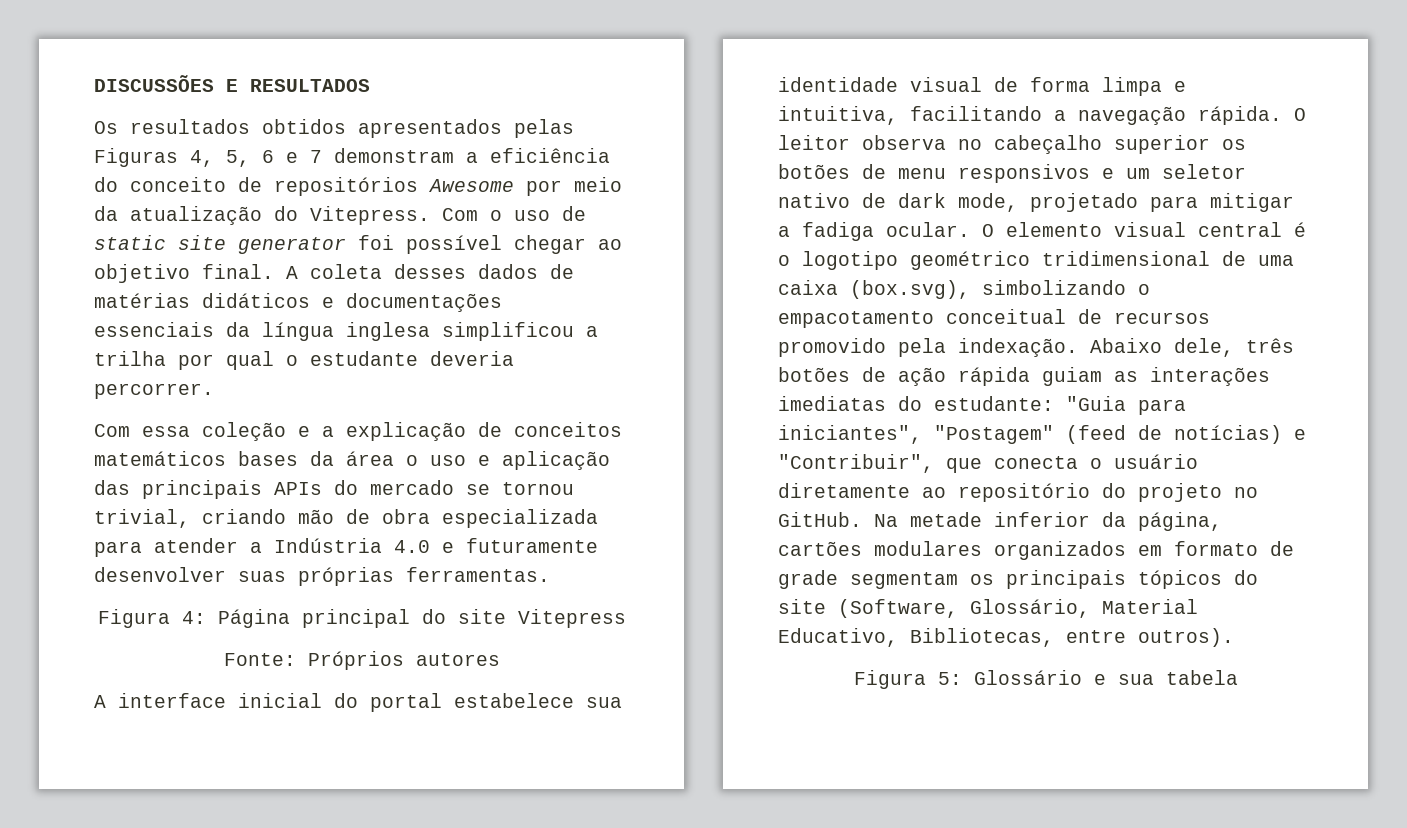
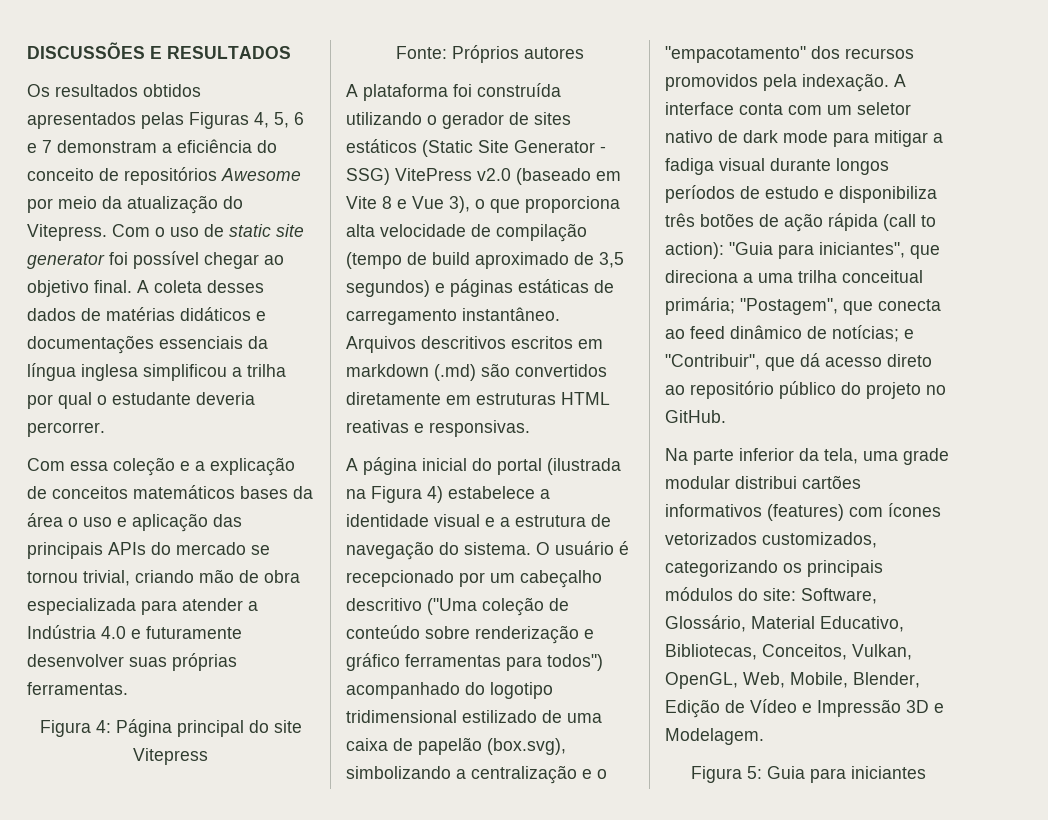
- A interface inicial do portal estabelece sua identidade visual de forma limpa e intuitiva, facilitando a navegação rápida. O leitor observa no cabeçalho superior os botões de menu responsivos e um seletor nativo de dark mode, projetado para mitigar a fadiga ocular. O elemento visual central é o logotipo geométrico tridimensional de uma caixa (box.svg), simbolizando o empacotamento conceitual de recursos promovido pela indexação. Abaixo dele, três botões de ação rápida guiam as interações imediatas do estudante: "Guia para iniciantes", "Postagem" (feed de notícias) e "Contribuir", que conecta o usuário diretamente ao repositório do projeto no GitHub. Na metade inferior da página, cartões modulares organizados em formato de grade segmentam os principais tópicos do site (Software, Glossário, Material Educativo, Bibliotecas, entre outros).
- Figura 5: Glossário e sua tabela
+ A plataforma foi construída utilizando o gerador de sites estáticos (Static Site Generator - SSG) VitePress v2.0 (baseado em Vite 8 e Vue 3), o que proporciona alta velocidade de compilação (tempo de build aproximado de 3,5 segundos) e páginas estáticas de carregamento instantâneo. Arquivos descritivos escritos em markdown (.md) são convertidos diretamente em estruturas HTML reativas e responsivas.
+ A página inicial do portal (ilustrada na Figura 4) estabelece a identidade visual e a estrutura de navegação do sistema. O usuário é recepcionado por um cabeçalho descritivo ("Uma coleção de conteúdo sobre renderização e gráfico ferramentas para todos") acompanhado do logotipo tridimensional estilizado de uma caixa de papelão (box.svg), simbolizando a centralização e o "empacotamento" dos recursos promovidos pela indexação. A interface conta com um seletor nativo de dark mode para mitigar a fadiga visual durante longos períodos de estudo e disponibiliza três botões de ação rápida (call to action): "Guia para iniciantes", que direciona a uma trilha conceitual primária; "Postagem", que conecta ao feed dinâmico de notícias; e "Contribuir", que dá acesso direto ao repositório público do projeto no GitHub.
+ Na parte inferior da tela, uma grade modular distribui cartões informativos (features) com ícones vetorizados customizados, categorizando os principais módulos do site: Software, Glossário, Material Educativo, Bibliotecas, Conceitos, Vulkan, OpenGL, Web, Mobile, Blender, Edição de Vídeo e Impressão 3D e Modelagem.
+ Figura 5: Guia para iniciantes

